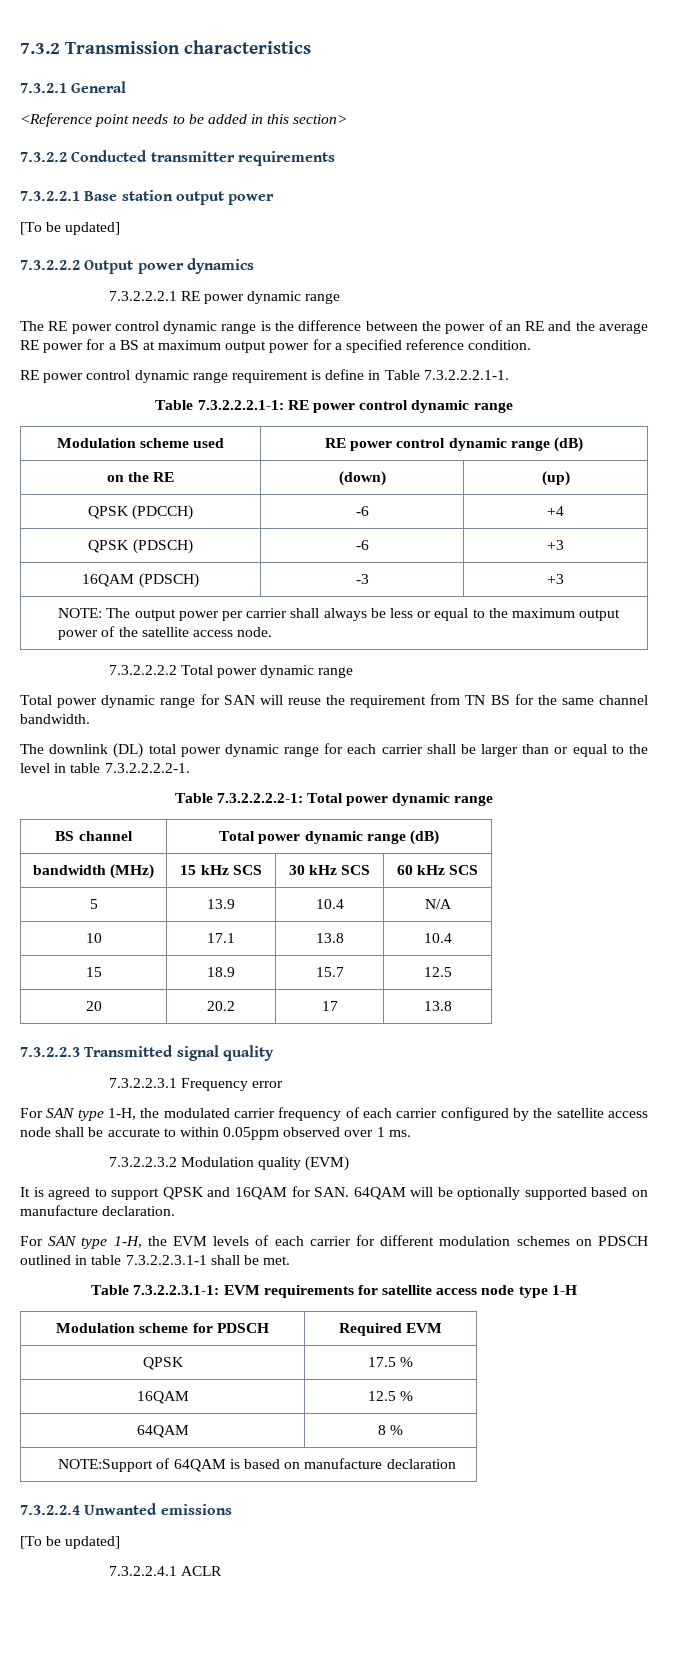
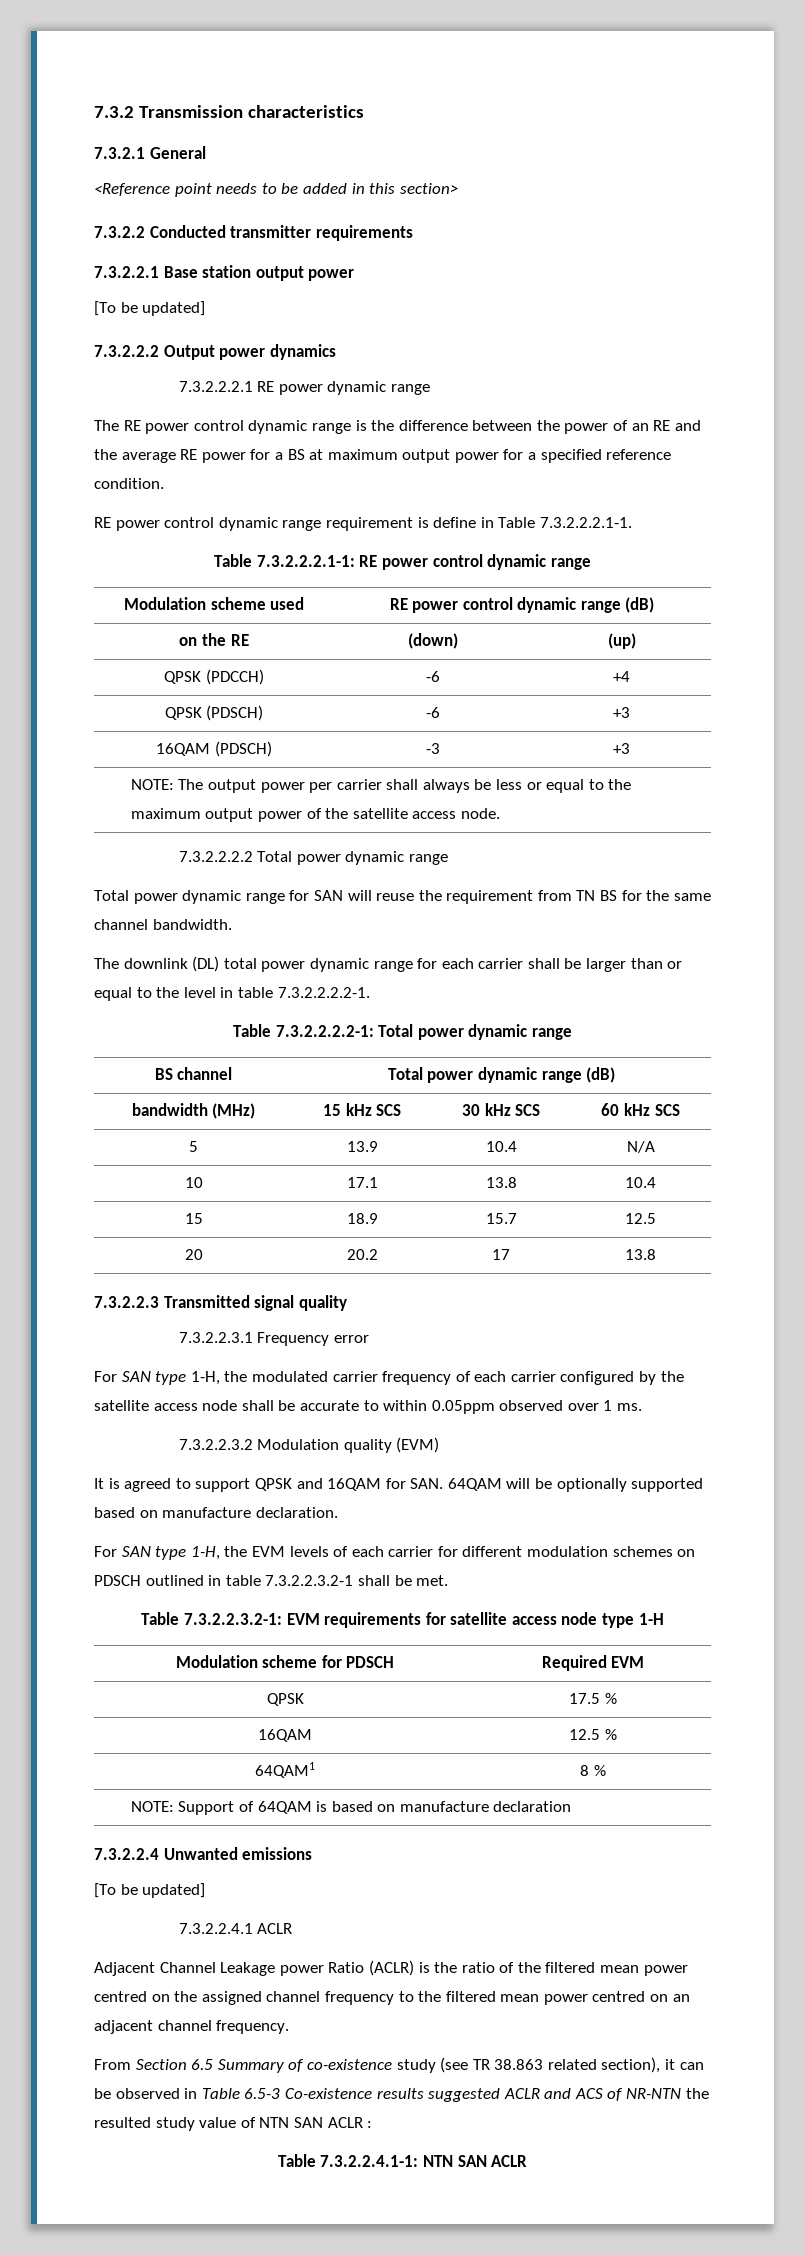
- For SAN type 1-H, the EVM levels of each carrier for different modulation schemes on PDSCH outlined in table 7.3.2.2.3.1-1 shall be met.
+ For SAN type 1-H, the EVM levels of each carrier for different modulation schemes on PDSCH outlined in table 7.3.2.2.3.2-1 shall be met.
- Table 7.3.2.2.3.1-1: EVM requirements for satellite access node type 1-H
+ Table 7.3.2.2.3.2-1: EVM requirements for satellite access node type 1-H
- 64QAM | 8 %
+ 64QAM1 | 8 %
- NOTE:Support of 64QAM is based on manufacture declaration
+ NOTE: Support of 64QAM is based on manufacture declaration
+ Adjacent Channel Leakage power Ratio (ACLR) is the ratio of the filtered mean power centred on the assigned channel frequency to the filtered mean power centred on an adjacent channel frequency.
+ From Section 6.5 Summary of co-existence study (see TR 38.863 related section), it can be observed in Table 6.5-3 Co-existence results suggested ACLR and ACS of NR-NTN the resulted study value of NTN SAN ACLR :
+ Table 7.3.2.2.4.1-1: NTN SAN ACLR

